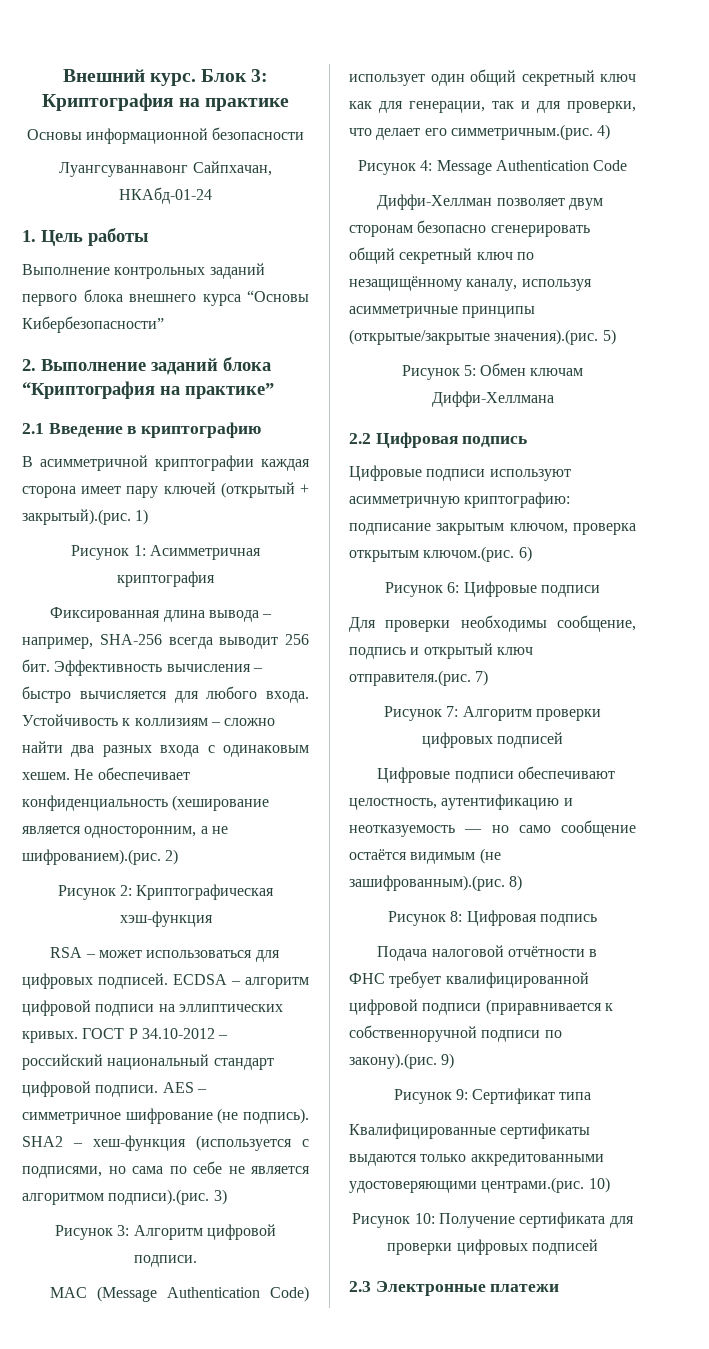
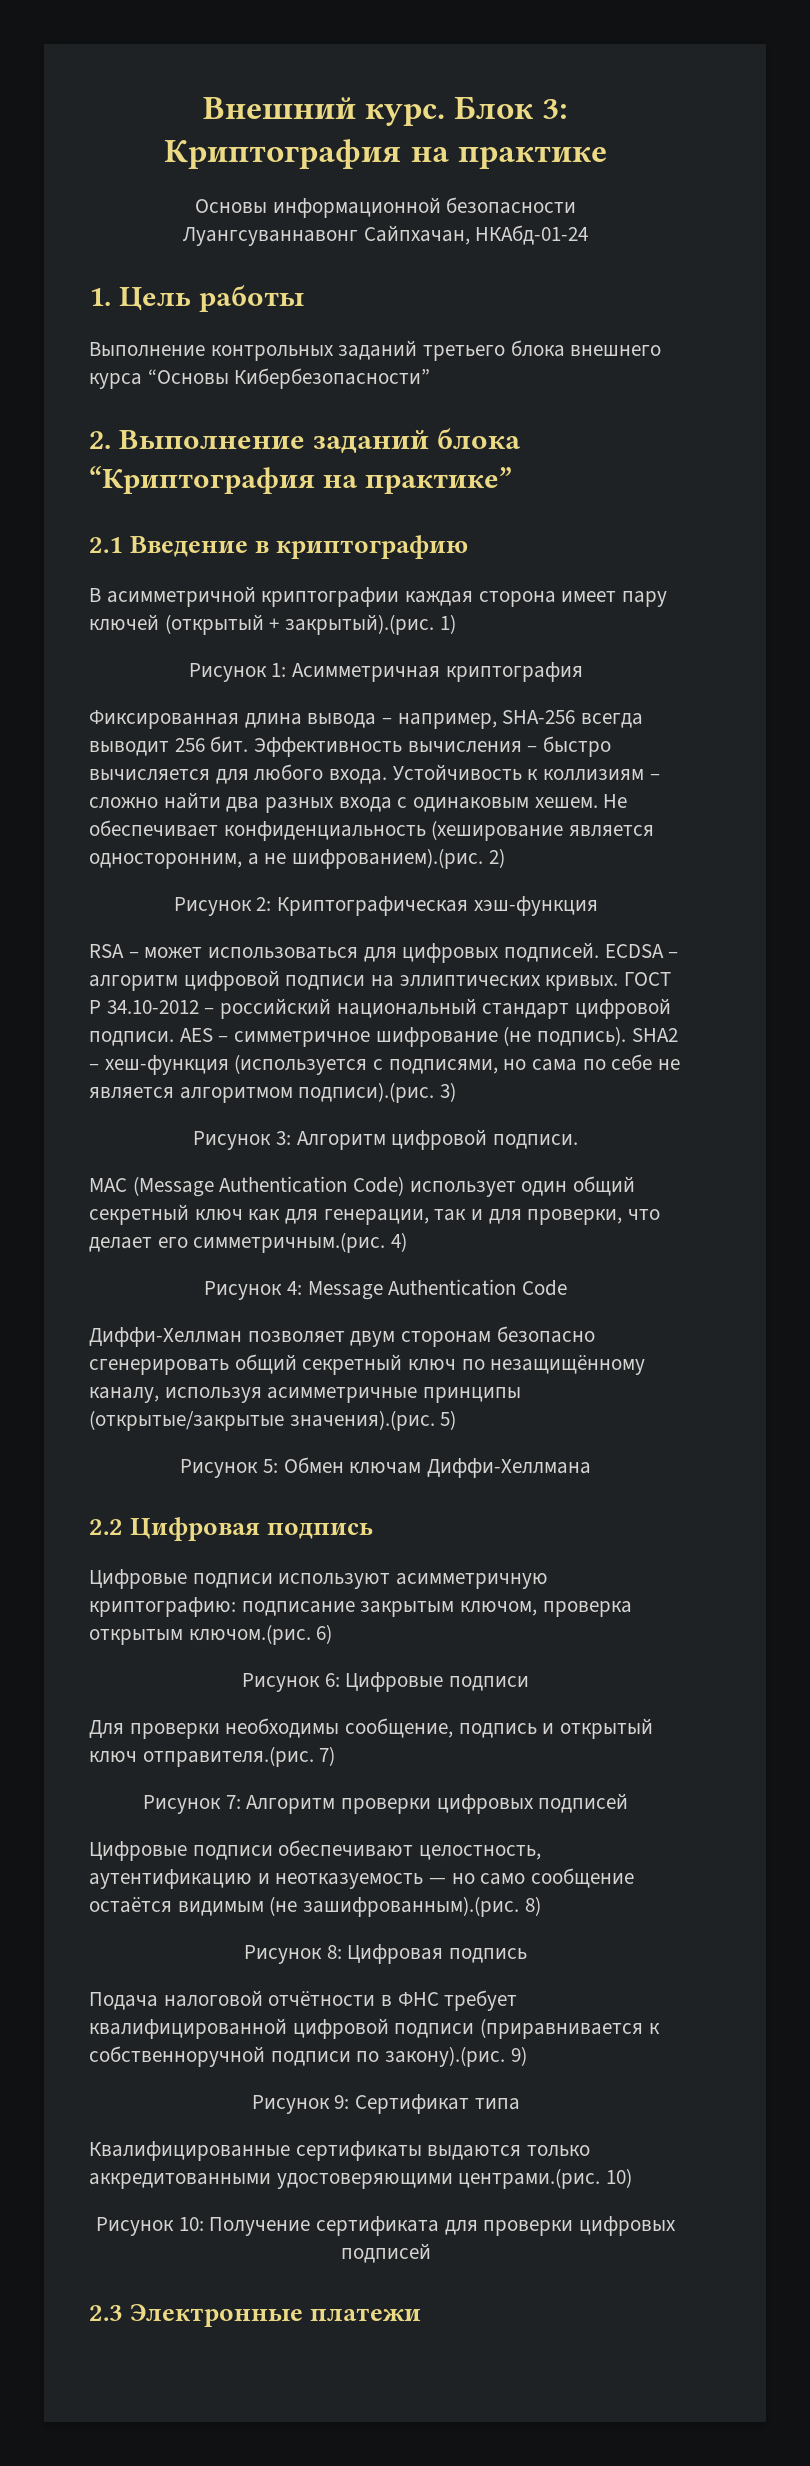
- Выполнение контрольных заданий первого блока внешнего курса “Основы Кибербезопасности”
+ Выполнение контрольных заданий третьего блока внешнего курса “Основы Кибербезопасности”

